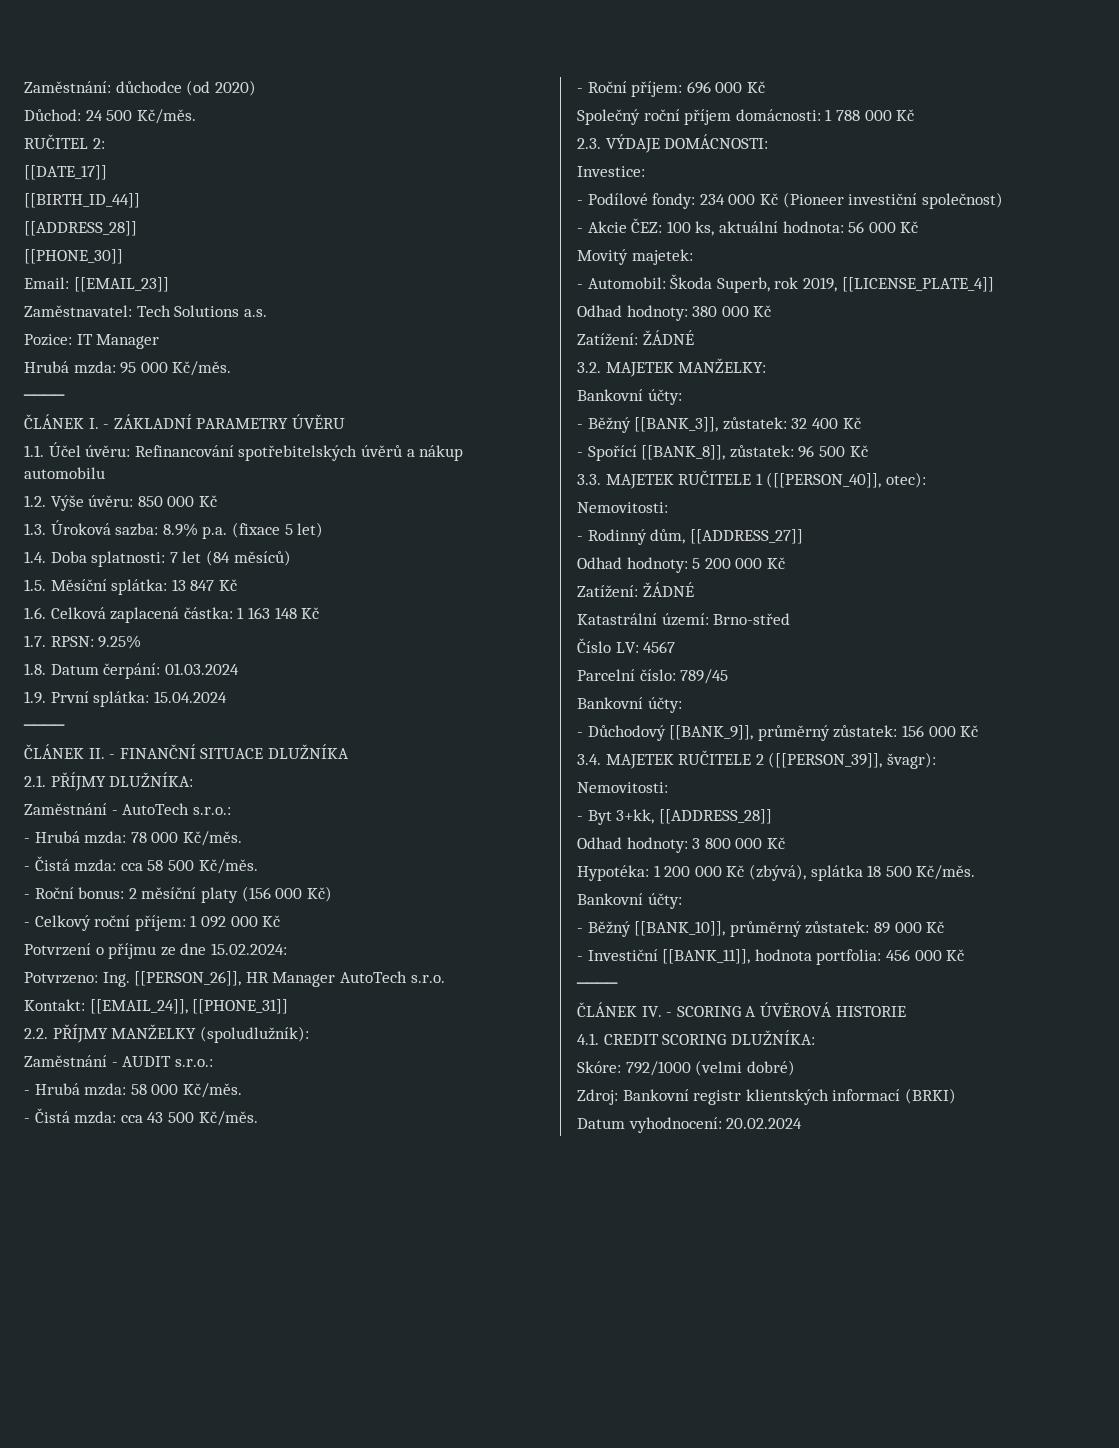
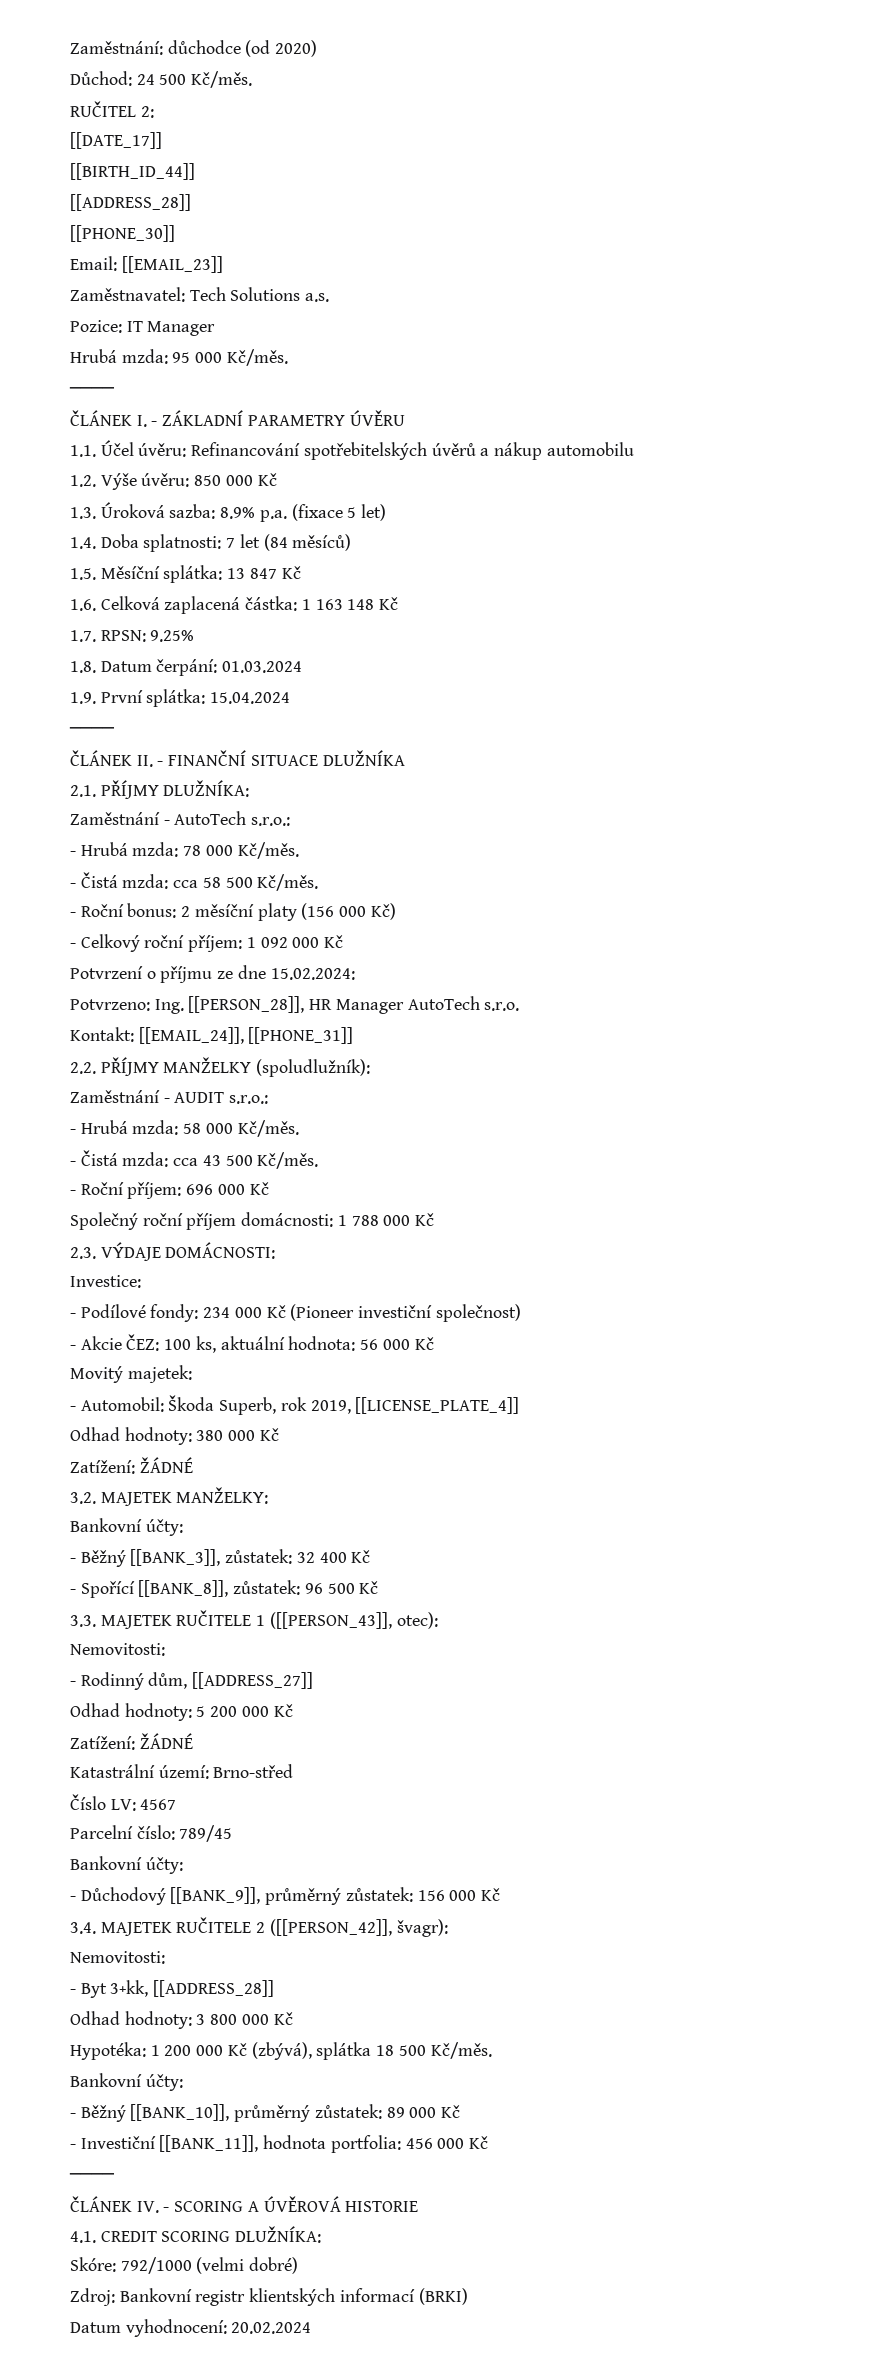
- Potvrzeno: Ing. [[PERSON_26]], HR Manager AutoTech s.r.o.
+ Potvrzeno: Ing. [[PERSON_28]], HR Manager AutoTech s.r.o.
- 3.3. MAJETEK RUČITELE 1 ([[PERSON_40]], otec):
+ 3.3. MAJETEK RUČITELE 1 ([[PERSON_43]], otec):
- 3.4. MAJETEK RUČITELE 2 ([[PERSON_39]], švagr):
+ 3.4. MAJETEK RUČITELE 2 ([[PERSON_42]], švagr):

